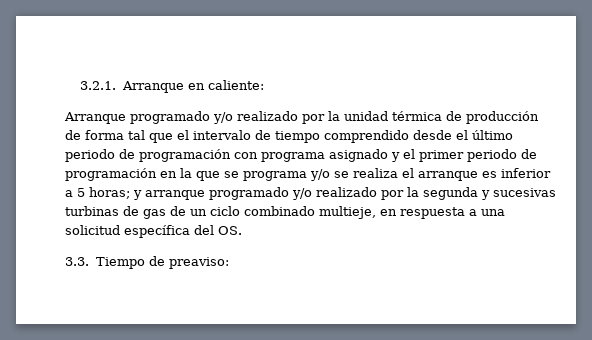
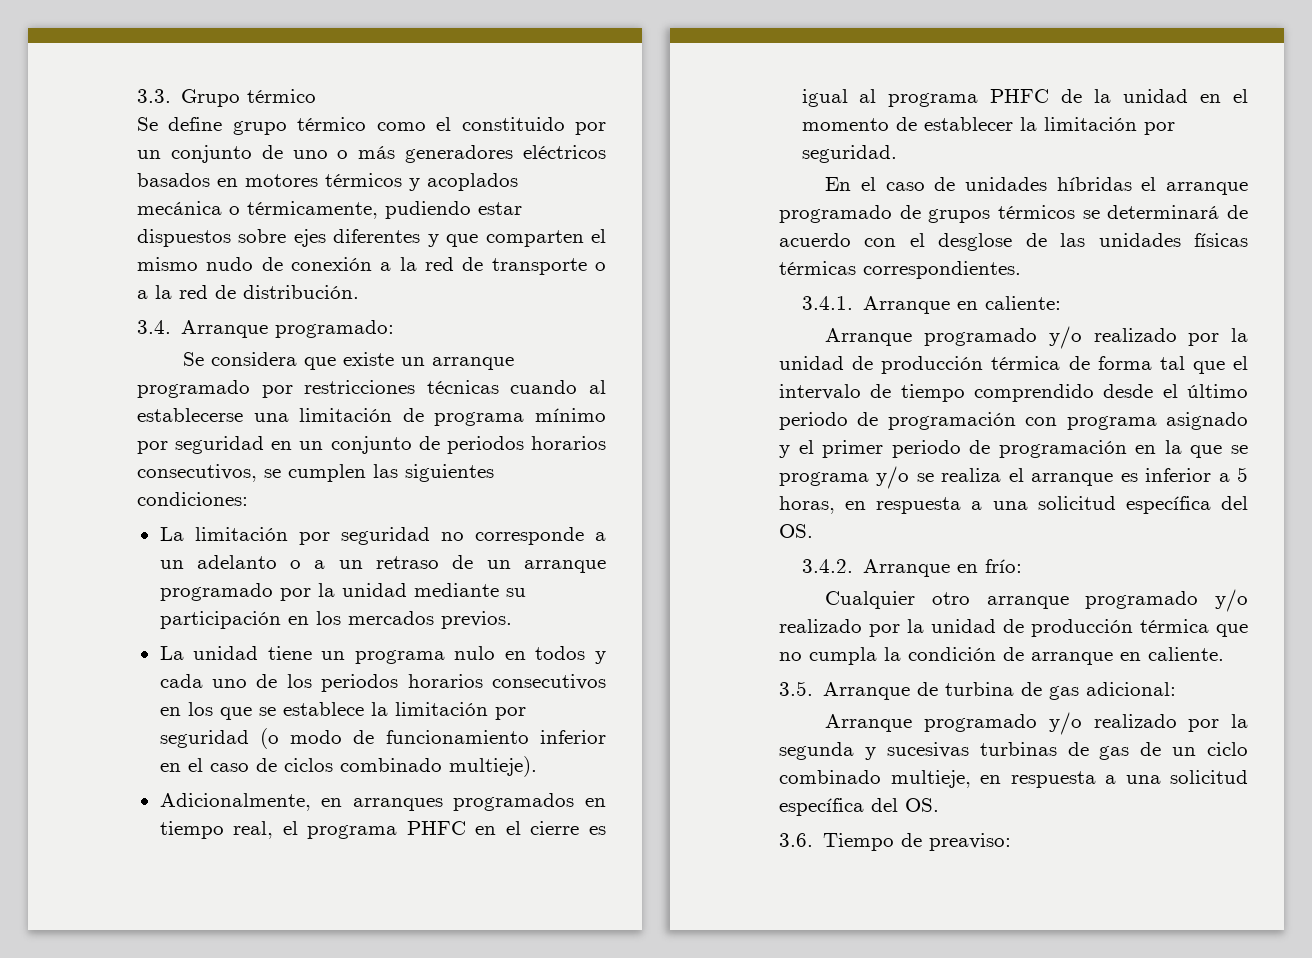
- 3.2.1. Arranque en caliente:
+ 3.3. Grupo térmico
+ Se define grupo térmico como el constituido por un conjunto de uno o más generadores eléctricos basados en motores térmicos y acoplados mecánica o térmicamente, pudiendo estar dispuestos sobre ejes diferentes y que comparten el mismo nudo de conexión a la red de transporte o a la red de distribución.
+ 3.4. Arranque programado:
+ Se considera que existe un arranque programado por restricciones técnicas cuando al establecerse una limitación de programa mínimo por seguridad en un conjunto de periodos horarios consecutivos, se cumplen las siguientes condiciones:
+ La limitación por seguridad no corresponde a un adelanto o a un retraso de un arranque programado por la unidad mediante su participación en los mercados previos.
+ La unidad tiene un programa nulo en todos y cada uno de los periodos horarios consecutivos en los que se establece la limitación por seguridad (o modo de funcionamiento inferior en el caso de ciclos combinado multieje).
+ Adicionalmente, en arranques programados en tiempo real, el programa PHFC en el cierre es igual al programa PHFC de la unidad en el momento de establecer la limitación por seguridad.
+ En el caso de unidades híbridas el arranque programado de grupos térmicos se determinará de acuerdo con el desglose de las unidades físicas térmicas correspondientes.
+ 3.4.1. Arranque en caliente:
- Arranque programado y/o realizado por la unidad térmica de producción de forma tal que el intervalo de tiempo comprendido desde el último periodo de programación con programa asignado y el primer periodo de programación en la que se programa y/o se realiza el arranque es inferior a 5 horas; y arranque programado y/o realizado por la segunda y sucesivas turbinas de gas de un ciclo combinado multieje, en respuesta a una solicitud específica del OS.
+ Arranque programado y/o realizado por la unidad de producción térmica de forma tal que el intervalo de tiempo comprendido desde el último periodo de programación con programa asignado y el primer periodo de programación en la que se programa y/o se realiza el arranque es inferior a 5 horas, en respuesta a una solicitud específica del OS.
+ 3.4.2. Arranque en frío:
+ Cualquier otro arranque programado y/o realizado por la unidad de producción térmica que no cumpla la condición de arranque en caliente.
+ 3.5. Arranque de turbina de gas adicional:
+ Arranque programado y/o realizado por la segunda y sucesivas turbinas de gas de un ciclo combinado multieje, en respuesta a una solicitud específica del OS.
- 3.3. Tiempo de preaviso:
+ 3.6. Tiempo de preaviso:

